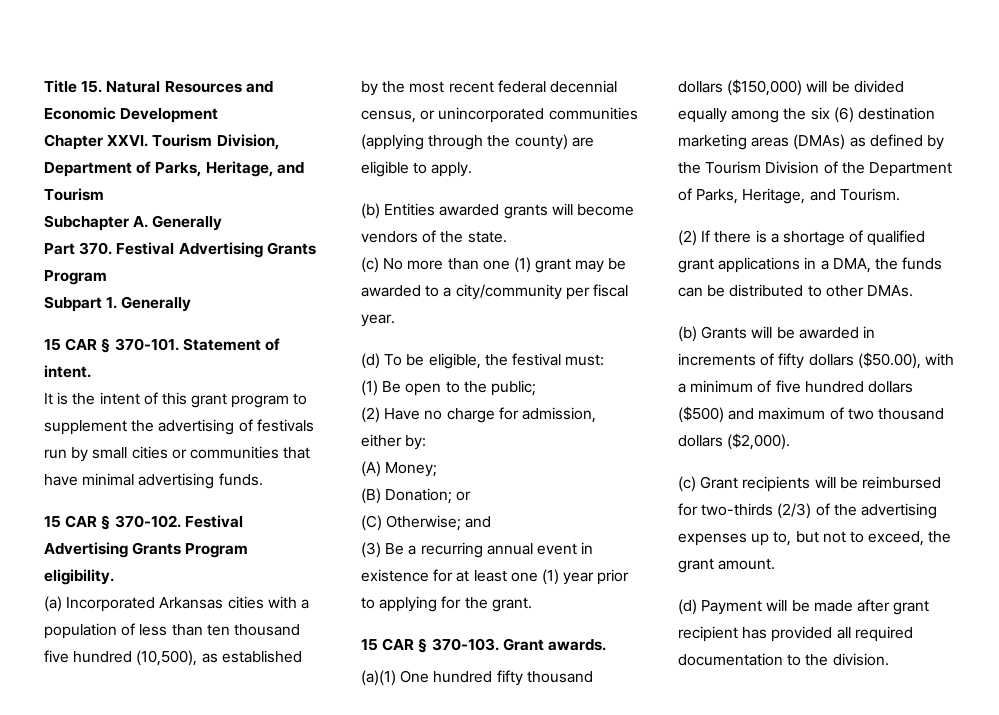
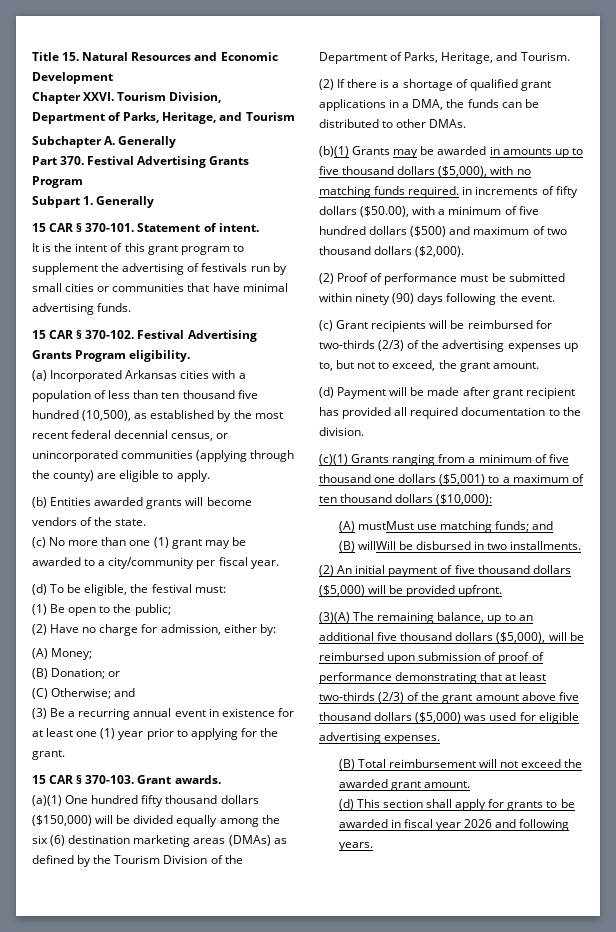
- (b) Grants will be awarded in increments of fifty dollars ($50.00), with a minimum of five hundred dollars ($500) and maximum of two thousand dollars ($2,000).
+ (b)(1) Grants may be awarded in amounts up to five thousand dollars ($5,000), with no matching funds required. in increments of fifty dollars ($50.00), with a minimum of five hundred dollars ($500) and maximum of two thousand dollars ($2,000).
+ (2) Proof of performance must be submitted within ninety (90) days following the event.
+ (c)(1) Grants ranging from a minimum of five thousand one dollars ($5,001) to a maximum of ten thousand dollars ($10,000):
+ (A) mustMust use matching funds; and
+ (B) willWill be disbursed in two installments.
+ (2) An initial payment of five thousand dollars ($5,000) will be provided upfront.
+ (3)(A) The remaining balance, up to an additional five thousand dollars ($5,000), will be reimbursed upon submission of proof of performance demonstrating that at least two-thirds (2/3) of the grant amount above five thousand dollars ($5,000) was used for eligible advertising expenses.
+ (B) Total reimbursement will not exceed the awarded grant amount.
+ (d) This section shall apply for grants to be awarded in fiscal year 2026 and following years.

